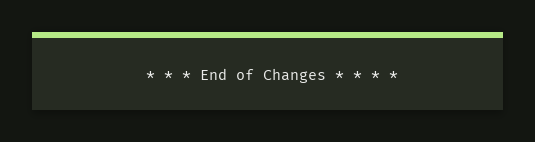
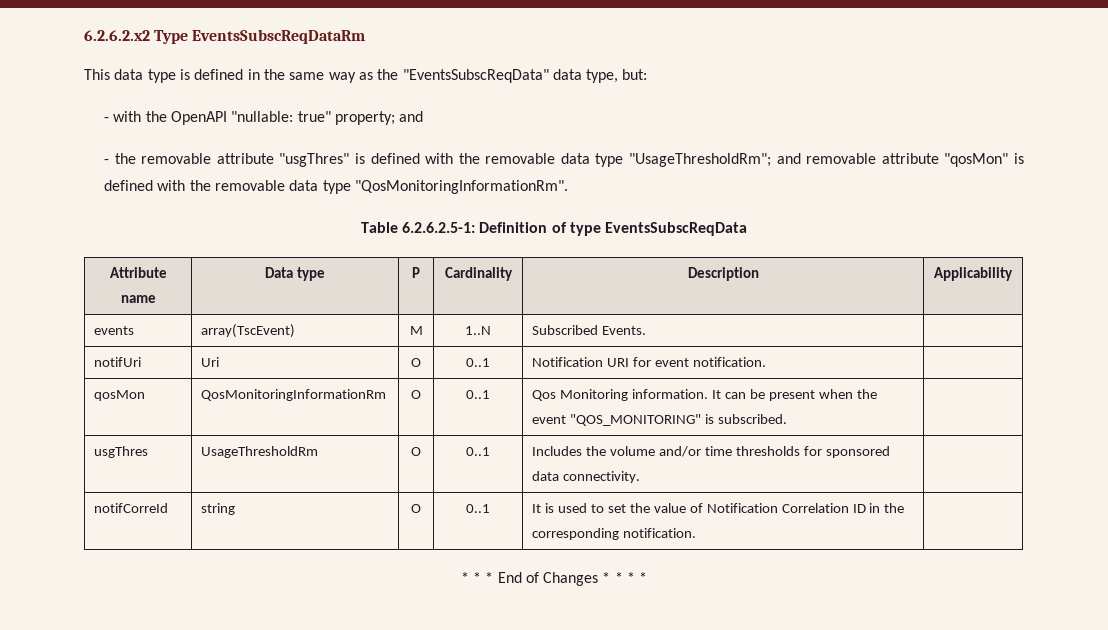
+ 6.2.6.2.x2 Type EventsSubscReqDataRm
+ This data type is defined in the same way as the "EventsSubscReqData" data type, but:
+ - with the OpenAPI "nullable: true" property; and
+ - the removable attribute "usgThres" is defined with the removable data type "UsageThresholdRm"; and removable attribute "qosMon" is defined with the removable data type "QosMonitoringInformationRm".
+ Table 6.2.6.2.5-1: Definition of type EventsSubscReqData
+ Attribute name | Data type | P | Cardinality | Description | Applicability
+ events | array(TscEvent) | M | 1..N | Subscribed Events. |
+ notifUri | Uri | O | 0..1 | Notification URI for event notification. |
+ qosMon | QosMonitoringInformationRm | O | 0..1 | Qos Monitoring information. It can be present when the event "QOS_MONITORING" is subscribed. |
+ usgThres | UsageThresholdRm | O | 0..1 | Includes the volume and/or time thresholds for sponsored data connectivity. |
+ notifCorreId | string | O | 0..1 | It is used to set the value of Notification Correlation ID in the corresponding notification. |

